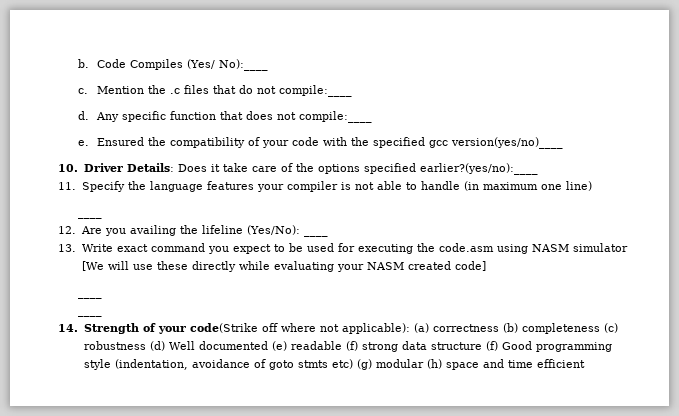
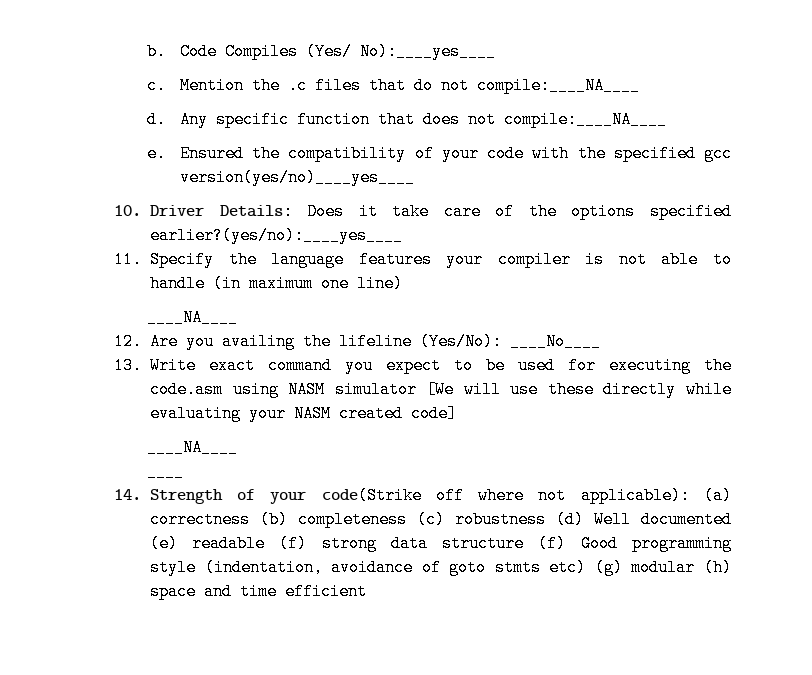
- Code Compiles (Yes/ No):____
+ Code Compiles (Yes/ No):____yes____
- Mention the .c files that do not compile:____
+ Mention the .c files that do not compile:____NA____
- Any specific function that does not compile:____
+ Any specific function that does not compile:____NA____
- Ensured the compatibility of your code with the specified gcc version(yes/no)____
+ Ensured the compatibility of your code with the specified gcc version(yes/no)____yes____
- 10. Driver Details: Does it take care of the options specified earlier?(yes/no):____
+ 10. Driver Details: Does it take care of the options specified earlier?(yes/no):____yes____
  11. Specify the language features your compiler is not able to handle (in maximum one line)
- ____
+ ____NA____
- 12. Are you availing the lifeline (Yes/No): ____
+ 12. Are you availing the lifeline (Yes/No): ____No____
  13. Write exact command you expect to be used for executing the code.asm using NASM simulator [We will use these directly while evaluating your NASM created code]
- ____
+ ____NA____

